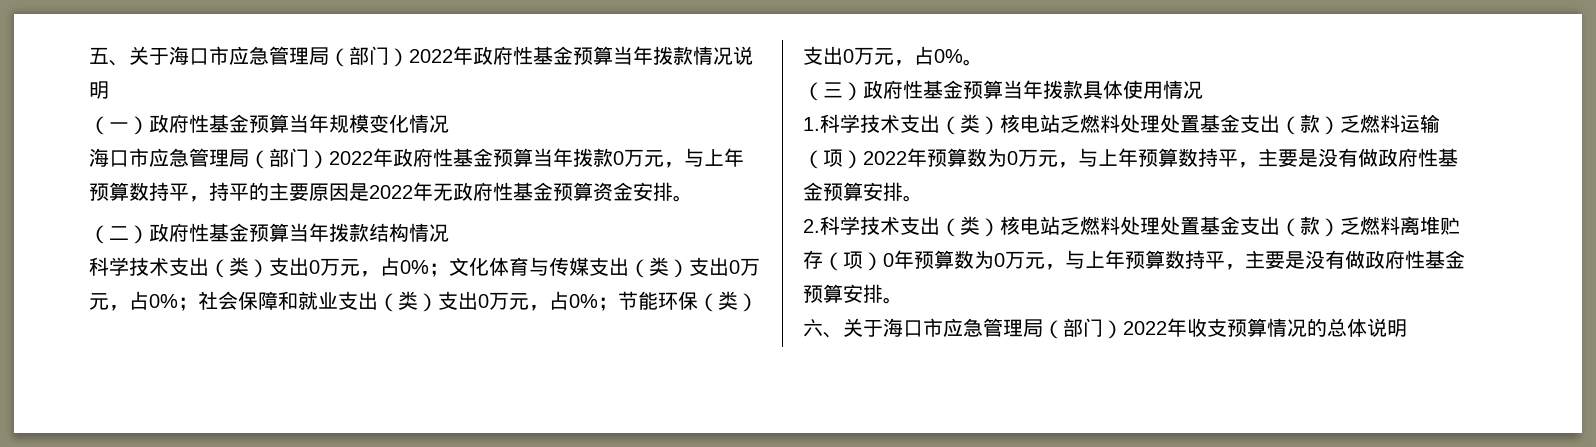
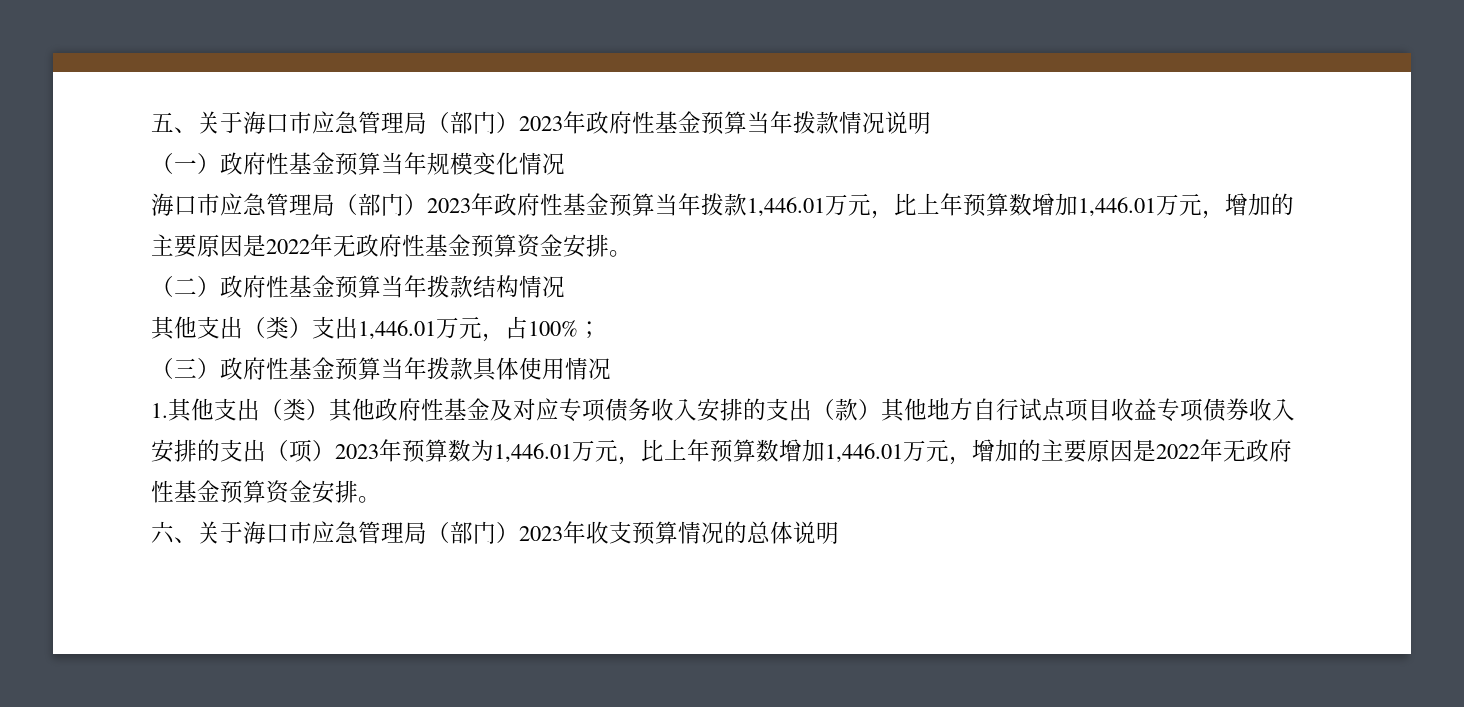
- 五、关于海口市应急管理局（部门）2022年政府性基金预算当年拨款情况说明
+ 五、关于海口市应急管理局（部门）2023年政府性基金预算当年拨款情况说明
- 海口市应急管理局（部门）2022年政府性基金预算当年拨款0万元，与上年预算数持平，持平的主要原因是2022年无政府性基金预算资金安排。
+ 海口市应急管理局（部门）2023年政府性基金预算当年拨款1,446.01万元，比上年预算数增加1,446.01万元，增加的主要原因是2022年无政府性基金预算资金安排。
- 科学技术支出（类）支出0万元，占0%；文化体育与传媒支出（类）支出0万元，占0%；社会保障和就业支出（类）支出0万元，占0%；节能环保（类）支出0万元，占0%。
+ 其他支出（类）支出1,446.01万元，占100%；
- 1.科学技术支出（类）核电站乏燃料处理处置基金支出（款）乏燃料运输（项）2022年预算数为0万元，与上年预算数持平，主要是没有做政府性基金预算安排。
- 2.科学技术支出（类）核电站乏燃料处理处置基金支出（款）乏燃料离堆贮存（项）0年预算数为0万元，与上年预算数持平，主要是没有做政府性基金预算安排。
+ 1.其他支出（类）其他政府性基金及对应专项债务收入安排的支出（款）其他地方自行试点项目收益专项债券收入安排的支出（项）2023年预算数为1,446.01万元，比上年预算数增加1,446.01万元，增加的主要原因是2022年无政府性基金预算资金安排。
- 六、关于海口市应急管理局（部门）2022年收支预算情况的总体说明
+ 六、关于海口市应急管理局（部门）2023年收支预算情况的总体说明

